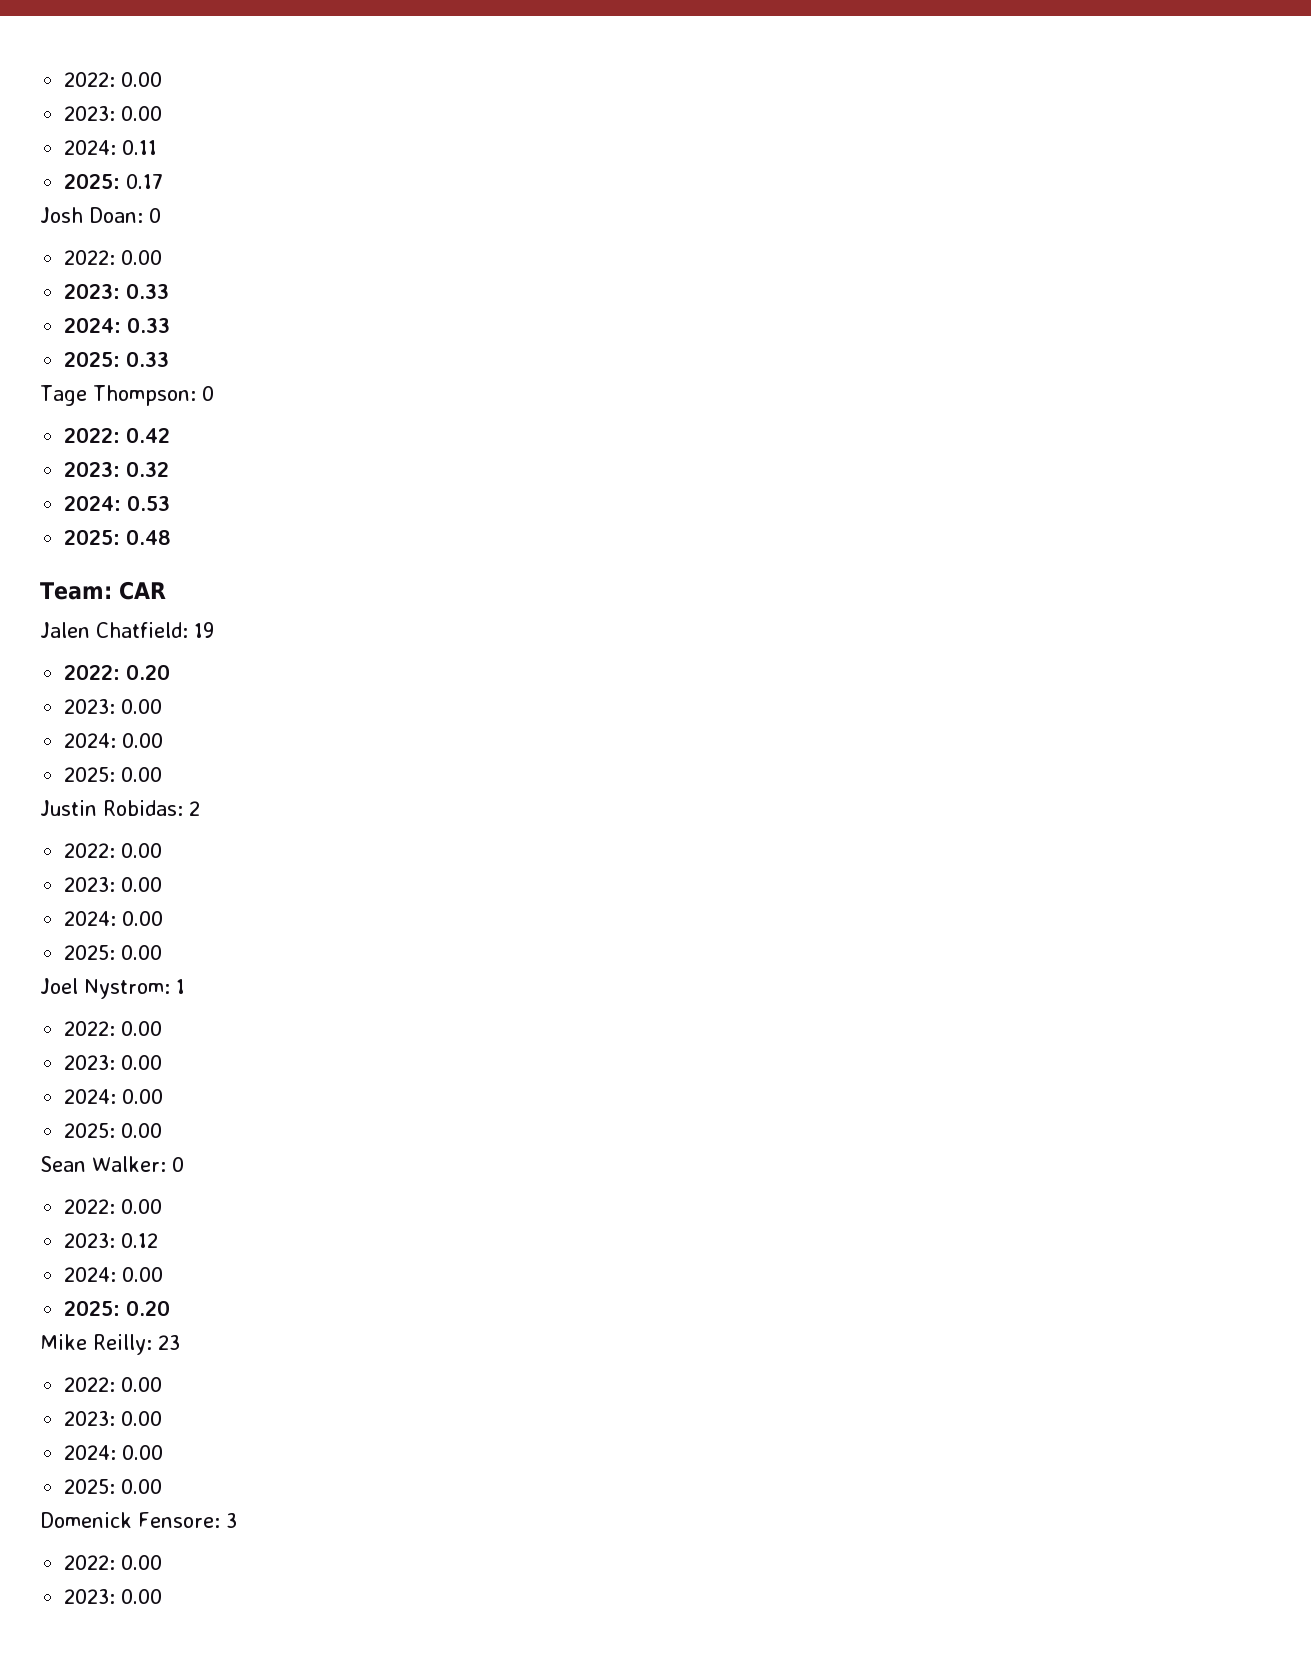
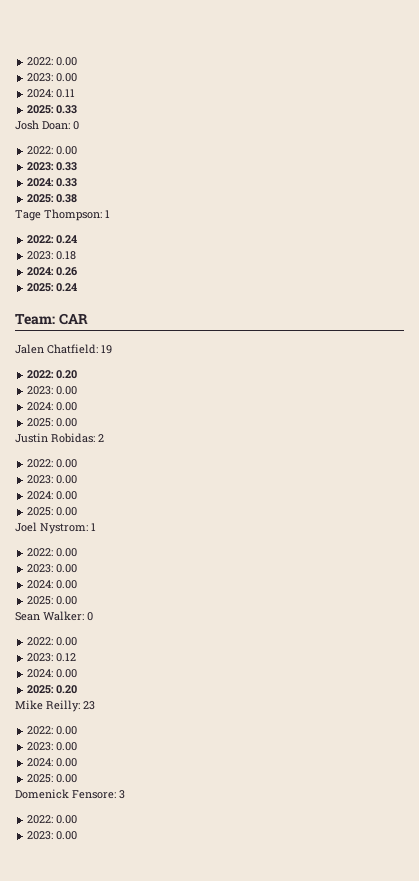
- 2025: 0.17
+ 2025: 0.33
- 2025: 0.33
+ 2025: 0.38
- Tage Thompson: 0
- 2022: 0.42
- 2023: 0.32
- 2024: 0.53
- 2025: 0.48
+ Tage Thompson: 1
+ 2022: 0.24
+ 2023: 0.18
+ 2024: 0.26
+ 2025: 0.24

